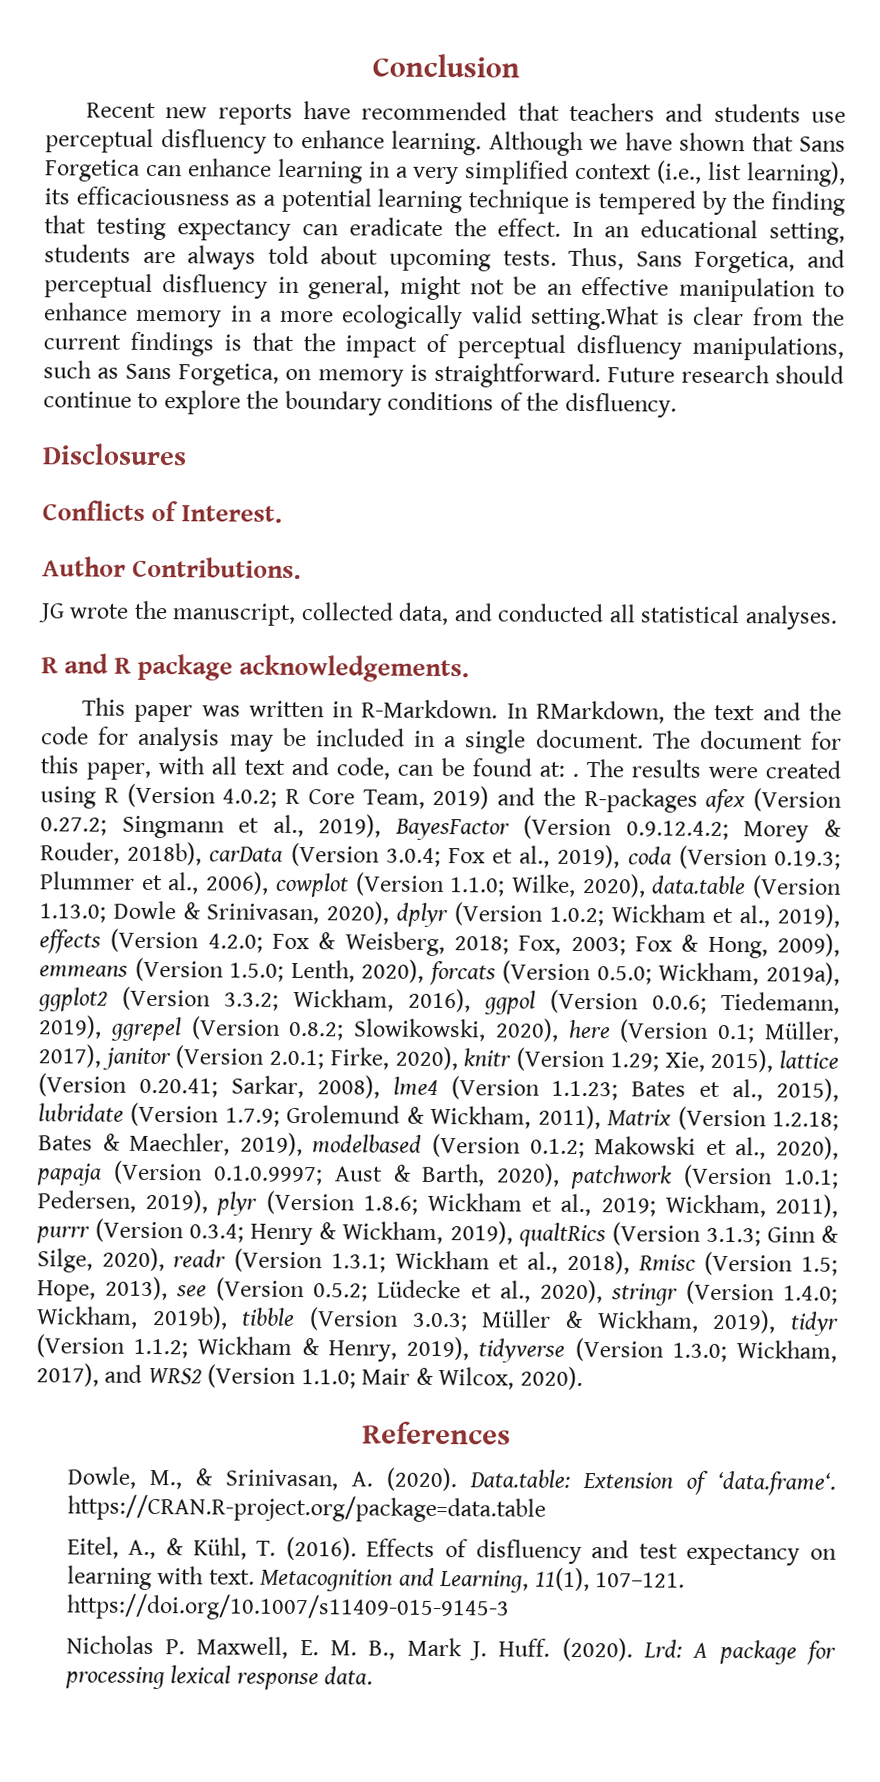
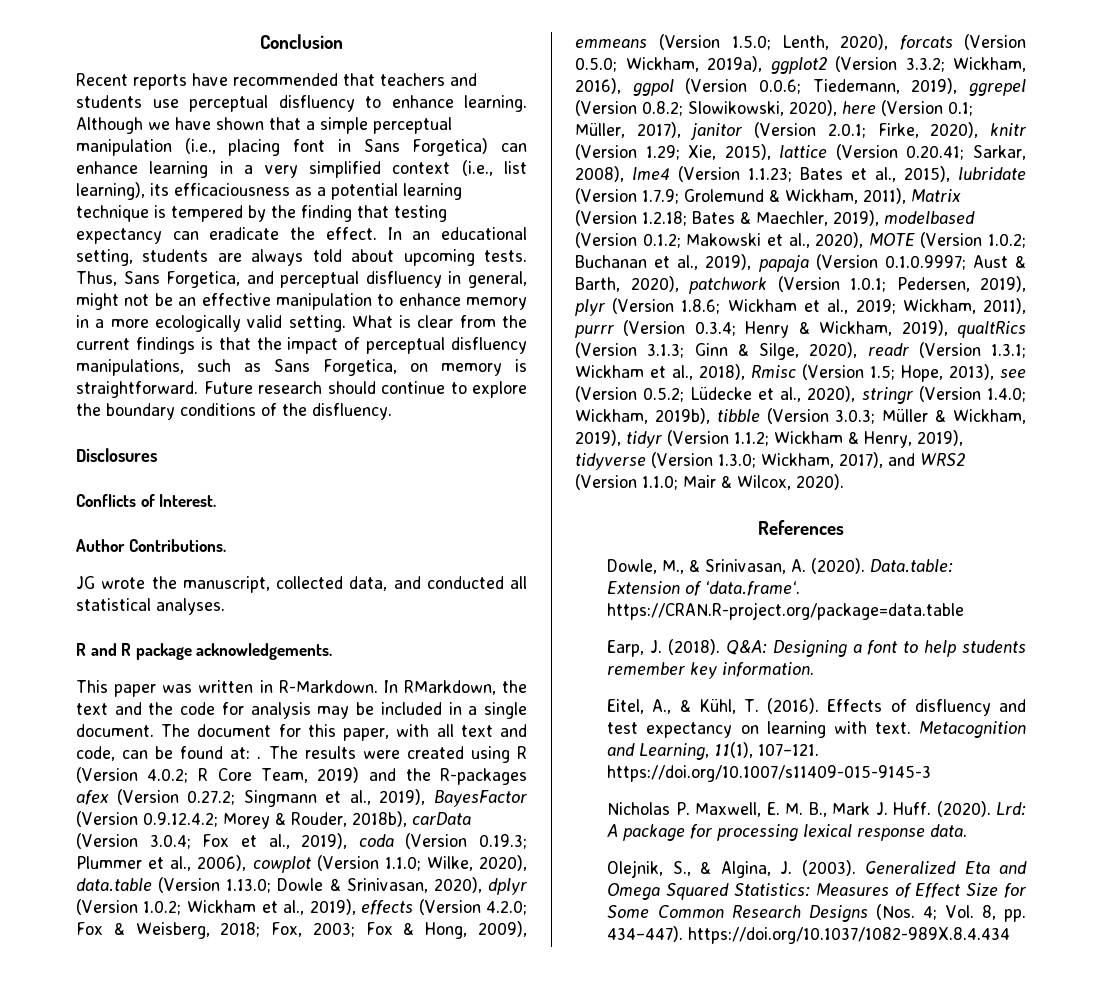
- Recent new reports have recommended that teachers and students use perceptual disfluency to enhance learning.
+ Recent reports have recommended that teachers and students use perceptual disfluency to enhance learning.
- Although we have shown that Sans Forgetica can enhance learning in a very simplified context (i.e., list learning), its efficaciousness as a potential learning technique is tempered by the finding that testing expectancy can eradicate the effect.
+ Although we have shown that a simple perceptual manipulation (i.e., placing font in Sans Forgetica) can enhance learning in a very simplified context (i.e., list learning), its efficaciousness as a potential learning technique is tempered by the finding that testing expectancy can eradicate the effect.
- Thus, Sans Forgetica, and perceptual disfluency in general, might not be an effective manipulation to enhance memory in a more ecologically valid setting.What is clear from the current findings is that the impact of perceptual disfluency manipulations, such as Sans Forgetica, on memory is straightforward.
+ Thus, Sans Forgetica, and perceptual disfluency in general, might not be an effective manipulation to enhance memory in a more ecologically valid setting. What is clear from the current findings is that the impact of perceptual disfluency manipulations, such as Sans Forgetica, on memory is straightforward.
- Makowski et al., 2020), papaja (Version 0.1.0.9997;
+ Makowski et al., 2020), MOTE (Version 1.0.2; Buchanan et al., 2019), papaja (Version 0.1.0.9997;
+ Earp, J. (2018). Q&A: Designing a font to help students remember key information.
+ Olejnik, S., & Algina, J. (2003). Generalized Eta and Omega Squared Statistics: Measures of Effect Size for Some Common Research Designs (Nos. 4; Vol. 8, pp. 434–447). https://doi.org/10.1037/1082-989X.8.4.434

